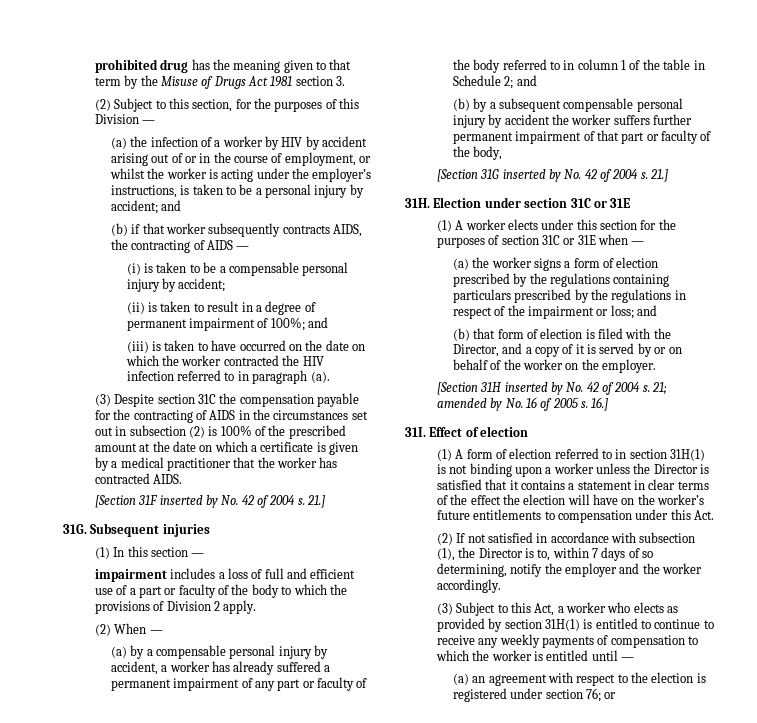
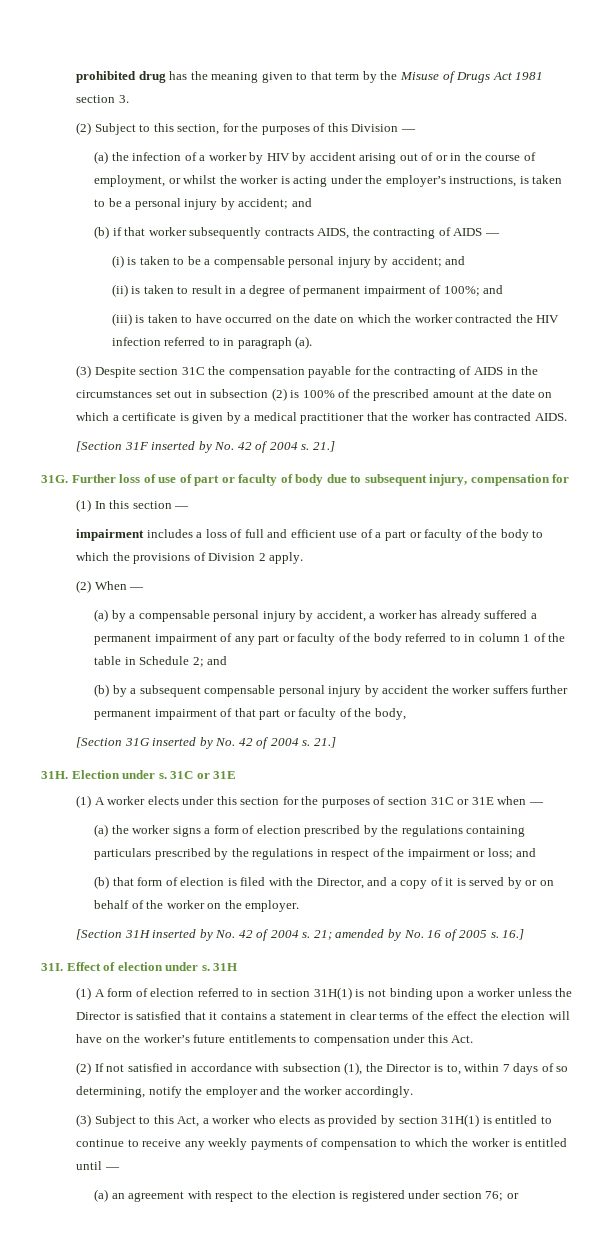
- (i) is taken to be a compensable personal injury by accident;
+ (i) is taken to be a compensable personal injury by accident; and
- Subsequent injuries
+ Further loss of use of part or faculty of body due to subsequent injury, compensation for
- Election under section 31C or 31E
+ Election under s. 31C or 31E
- Effect of election
+ Effect of election under s. 31H

